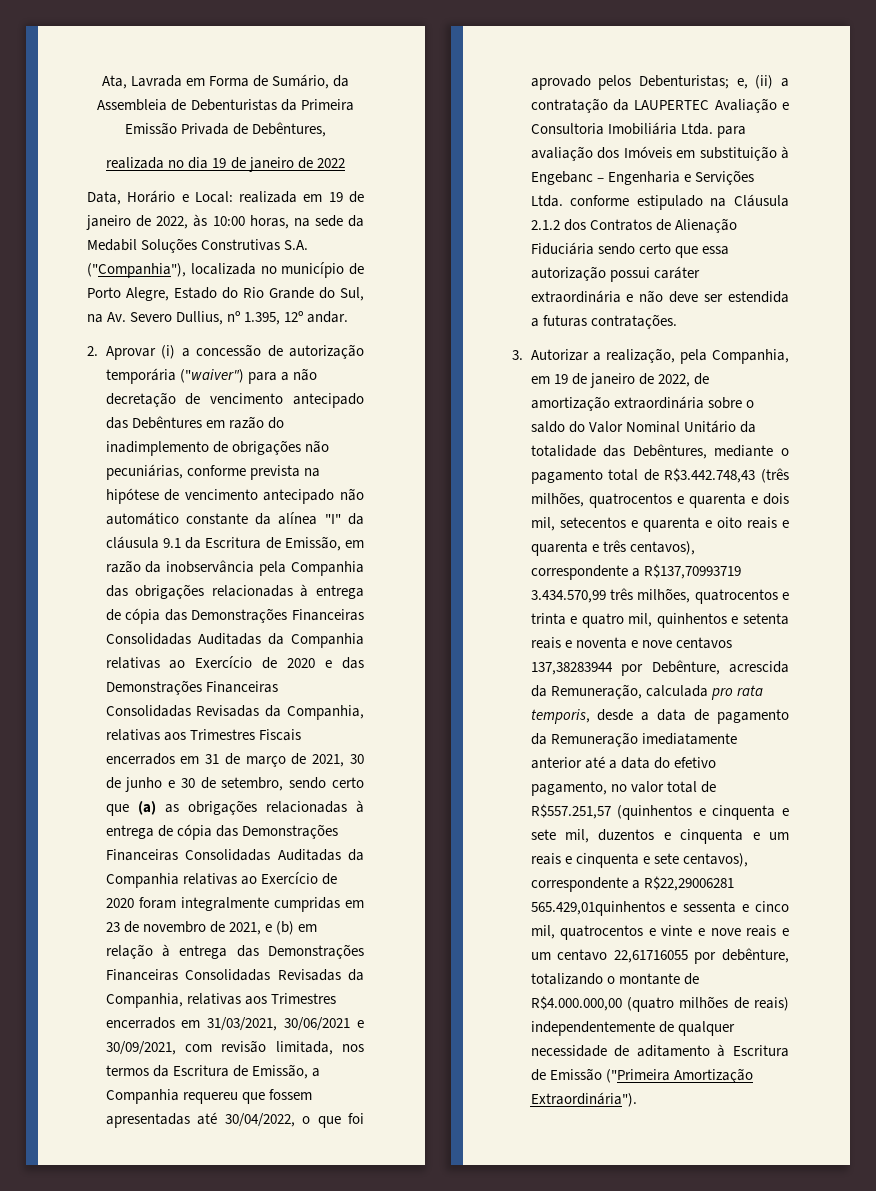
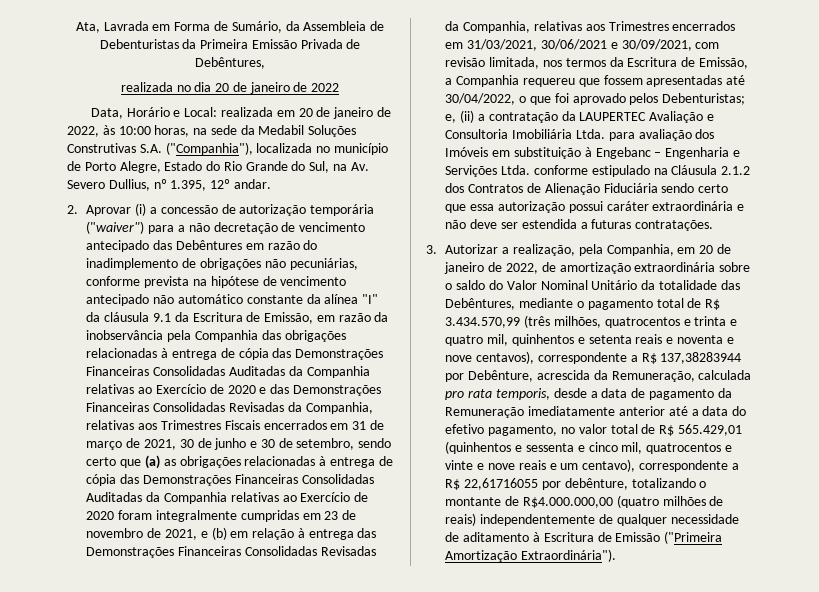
- realizada no dia 19 de janeiro de 2022
+ realizada no dia 20 de janeiro de 2022
- Data, Horário e Local: realizada em 19 de janeiro de 2022, às 10:00 horas, na sede da Medabil Soluções Construtivas S.A. ("Companhia"), localizada no município de Porto Alegre, Estado do Rio Grande do Sul, na Av. Severo Dullius, nº 1.395, 12º andar.
+ Data, Horário e Local: realizada em 20 de janeiro de 2022, às 10:00 horas, na sede da Medabil Soluções Construtivas S.A. ("Companhia"), localizada no município de Porto Alegre, Estado do Rio Grande do Sul, na Av. Severo Dullius, nº 1.395, 12º andar.
- 3. Autorizar a realização, pela Companhia, em 19 de janeiro de 2022, de amortização extraordinária sobre o saldo do Valor Nominal Unitário da totalidade das Debêntures, mediante o pagamento total de R$3.442.748,43 (três milhões, quatrocentos e quarenta e dois mil, setecentos e quarenta e oito reais e quarenta e três centavos), correspondente a R$137,70993719 3.434.570,99 três milhões, quatrocentos e trinta e quatro mil, quinhentos e setenta reais e noventa e nove centavos 137,38283944 por Debênture, acrescida da Remuneração, calculada pro rata temporis, desde a data de pagamento da Remuneração imediatamente anterior até a data do efetivo pagamento, no valor total de R$557.251,57 (quinhentos e cinquenta e sete mil, duzentos e cinquenta e um reais e cinquenta e sete centavos), correspondente a R$22,29006281 565.429,01quinhentos e sessenta e cinco mil, quatrocentos e vinte e nove reais e um centavo 22,61716055 por debênture, totalizando o montante de R$4.000.000,00 (quatro milhões de reais) independentemente de qualquer necessidade de aditamento à Escritura de Emissão ("Primeira Amortização Extraordinária").
+ 3. Autorizar a realização, pela Companhia, em 20 de janeiro de 2022, de amortização extraordinária sobre o saldo do Valor Nominal Unitário da totalidade das Debêntures, mediante o pagamento total de R$ 3.434.570,99 (três milhões, quatrocentos e trinta e quatro mil, quinhentos e setenta reais e noventa e nove centavos), correspondente a R$ 137,38283944 por Debênture, acrescida da Remuneração, calculada pro rata temporis, desde a data de pagamento da Remuneração imediatamente anterior até a data do efetivo pagamento, no valor total de R$ 565.429,01 (quinhentos e sessenta e cinco mil, quatrocentos e vinte e nove reais e um centavo), correspondente a R$ 22,61716055 por debênture, totalizando o montante de R$4.000.000,00 (quatro milhões de reais) independentemente de qualquer necessidade de aditamento à Escritura de Emissão ("Primeira Amortização Extraordinária").

